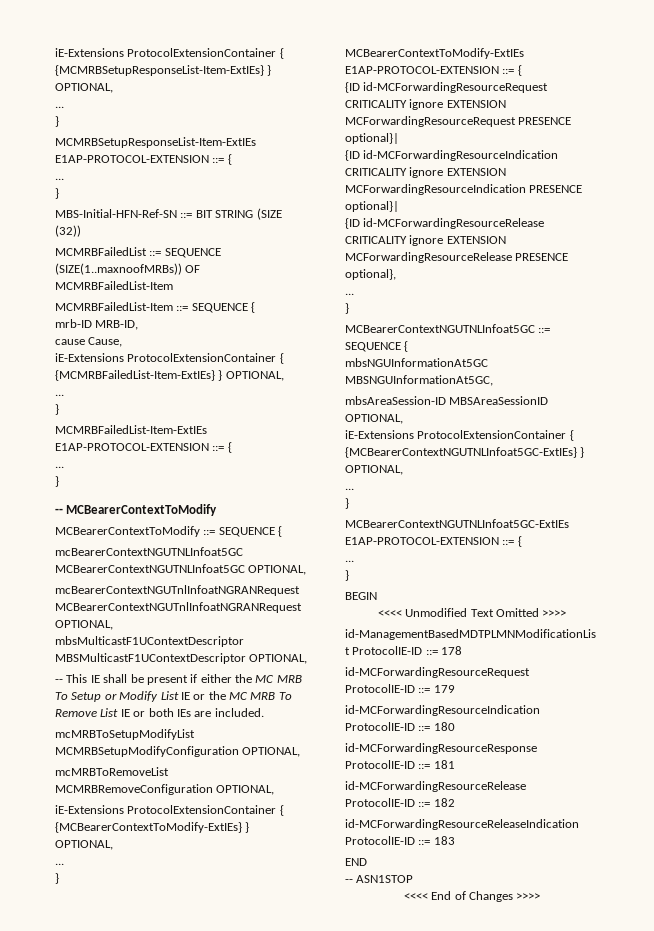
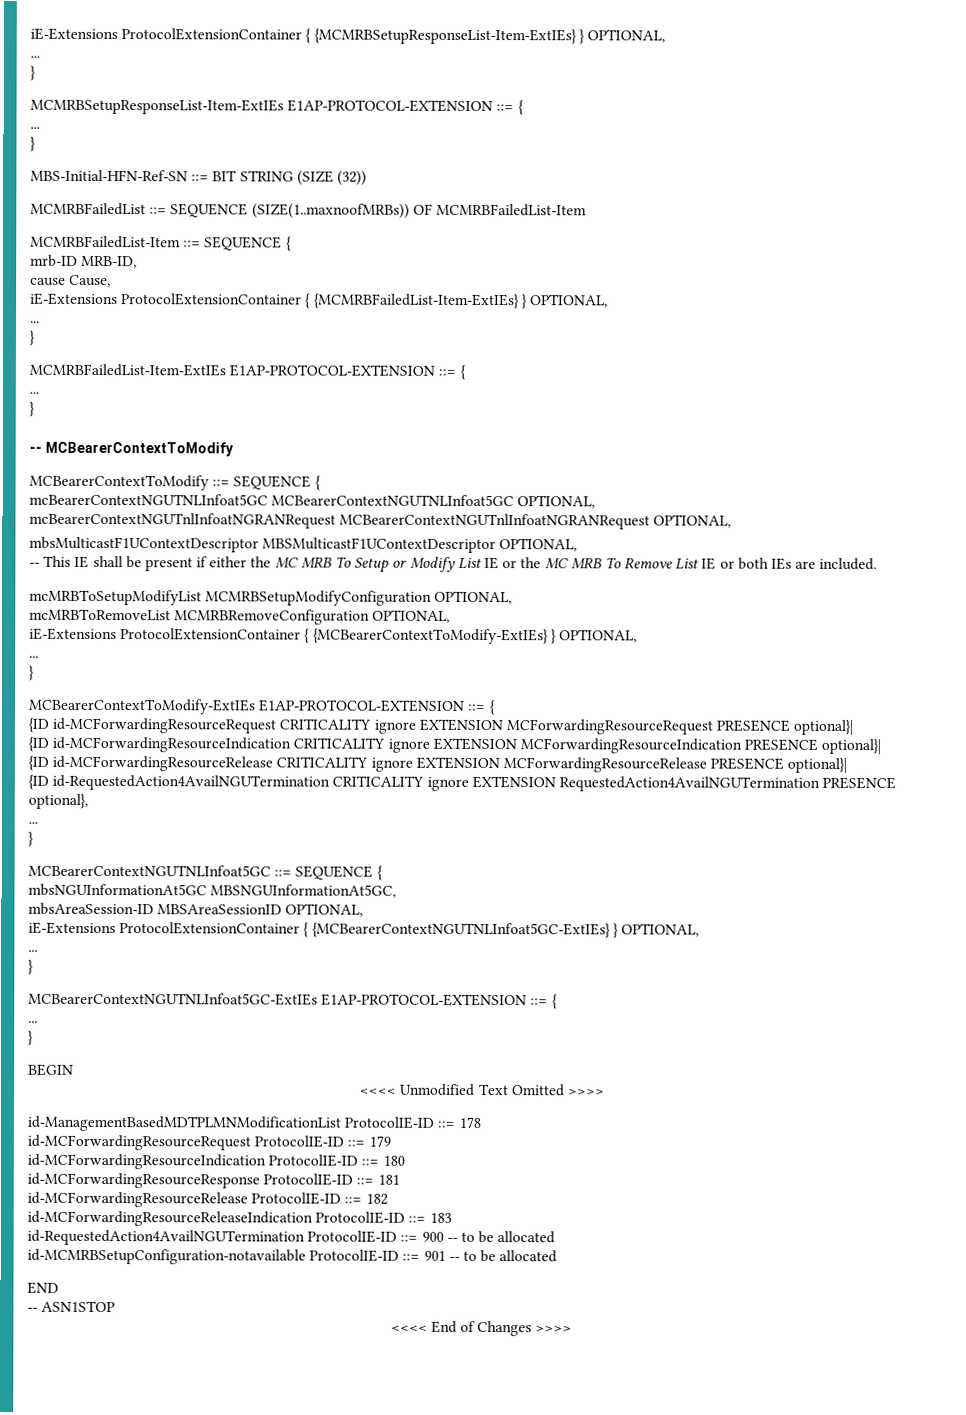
- {ID id-MCForwardingResourceRelease CRITICALITY ignore EXTENSION MCForwardingResourceRelease PRESENCE optional},
+ {ID id-MCForwardingResourceRelease CRITICALITY ignore EXTENSION MCForwardingResourceRelease PRESENCE optional}|
+ {ID id-RequestedAction4AvailNGUTermination CRITICALITY ignore EXTENSION RequestedAction4AvailNGUTermination PRESENCE optional},
+ id-RequestedAction4AvailNGUTermination ProtocolIE-ID ::= 900 -- to be allocated
+ id-MCMRBSetupConfiguration-notavailable ProtocolIE-ID ::= 901 -- to be allocated

